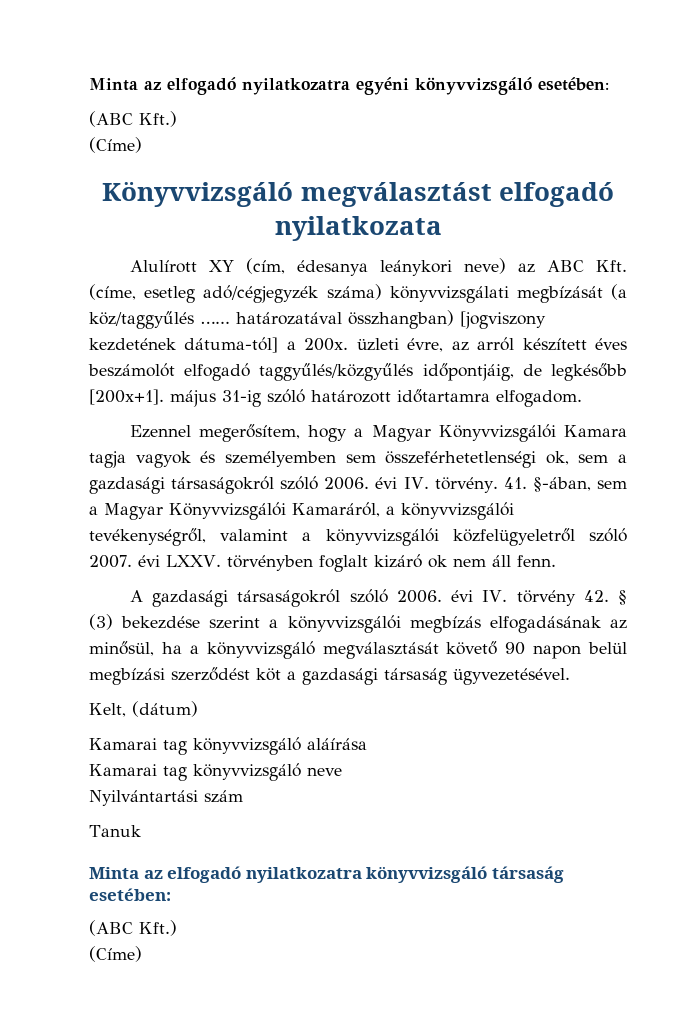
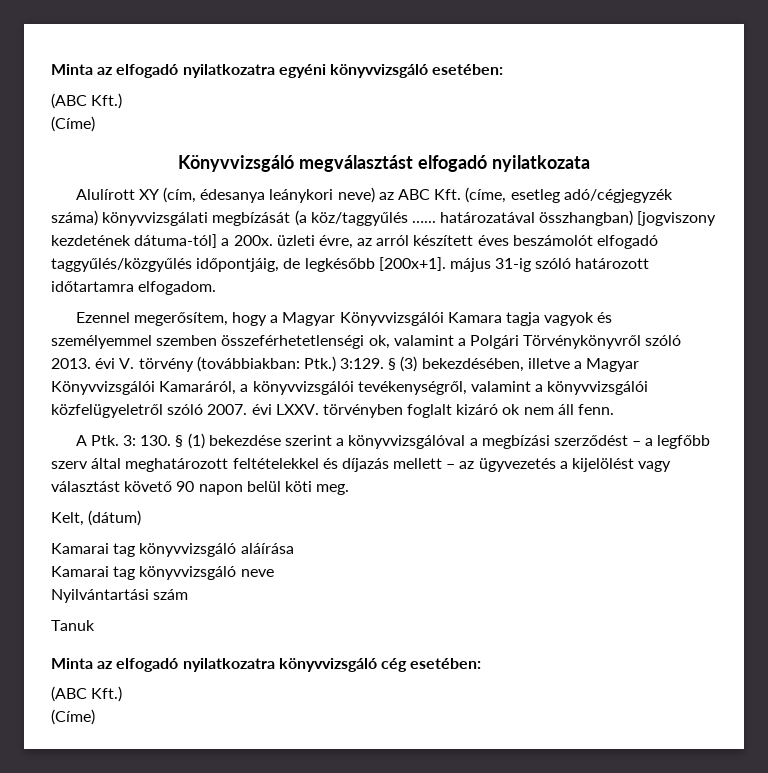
- Ezennel megerősítem, hogy a Magyar Könyvvizsgálói Kamara tagja vagyok és személyemben sem összeférhetetlenségi ok, sem a gazdasági társaságokról szóló 2006. évi IV. törvény. 41. §-ában, sem a Magyar Könyvvizsgálói Kamaráról, a könyvvizsgálói tevékenységről, valamint a könyvvizsgálói közfelügyeletről szóló 2007. évi LXXV. törvényben foglalt kizáró ok nem áll fenn.
+ Ezennel megerősítem, hogy a Magyar Könyvvizsgálói Kamara tagja vagyok és személyemmel szemben összeférhetetlenségi ok, valamint a Polgári Törvénykönyvről szóló 2013. évi V. törvény (továbbiakban: Ptk.) 3:129. § (3) bekezdésében, illetve a Magyar Könyvvizsgálói Kamaráról, a könyvvizsgálói tevékenységről, valamint a könyvvizsgálói közfelügyeletről szóló 2007. évi LXXV. törvényben foglalt kizáró ok nem áll fenn.
- A gazdasági társaságokról szóló 2006. évi IV. törvény 42. § (3) bekezdése szerint a könyvvizsgálói megbízás elfogadásának az minősül, ha a könyvvizsgáló megválasztását követő 90 napon belül megbízási szerződést köt a gazdasági társaság ügyvezetésével.
+ A Ptk. 3: 130. § (1) bekezdése szerint a könyvvizsgálóval a megbízási szerződést – a legfőbb szerv által meghatározott feltételekkel és díjazás mellett – az ügyvezetés a kijelölést vagy választást követő 90 napon belül köti meg.
- Minta az elfogadó nyilatkozatra könyvvizsgáló társaság esetében:
+ Minta az elfogadó nyilatkozatra könyvvizsgáló cég esetében:

